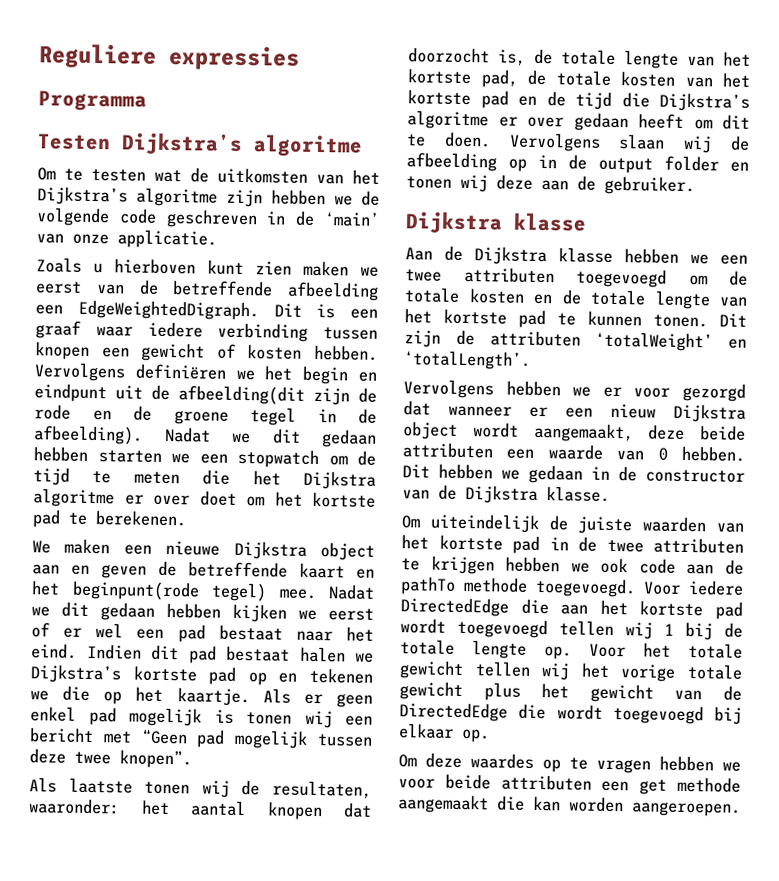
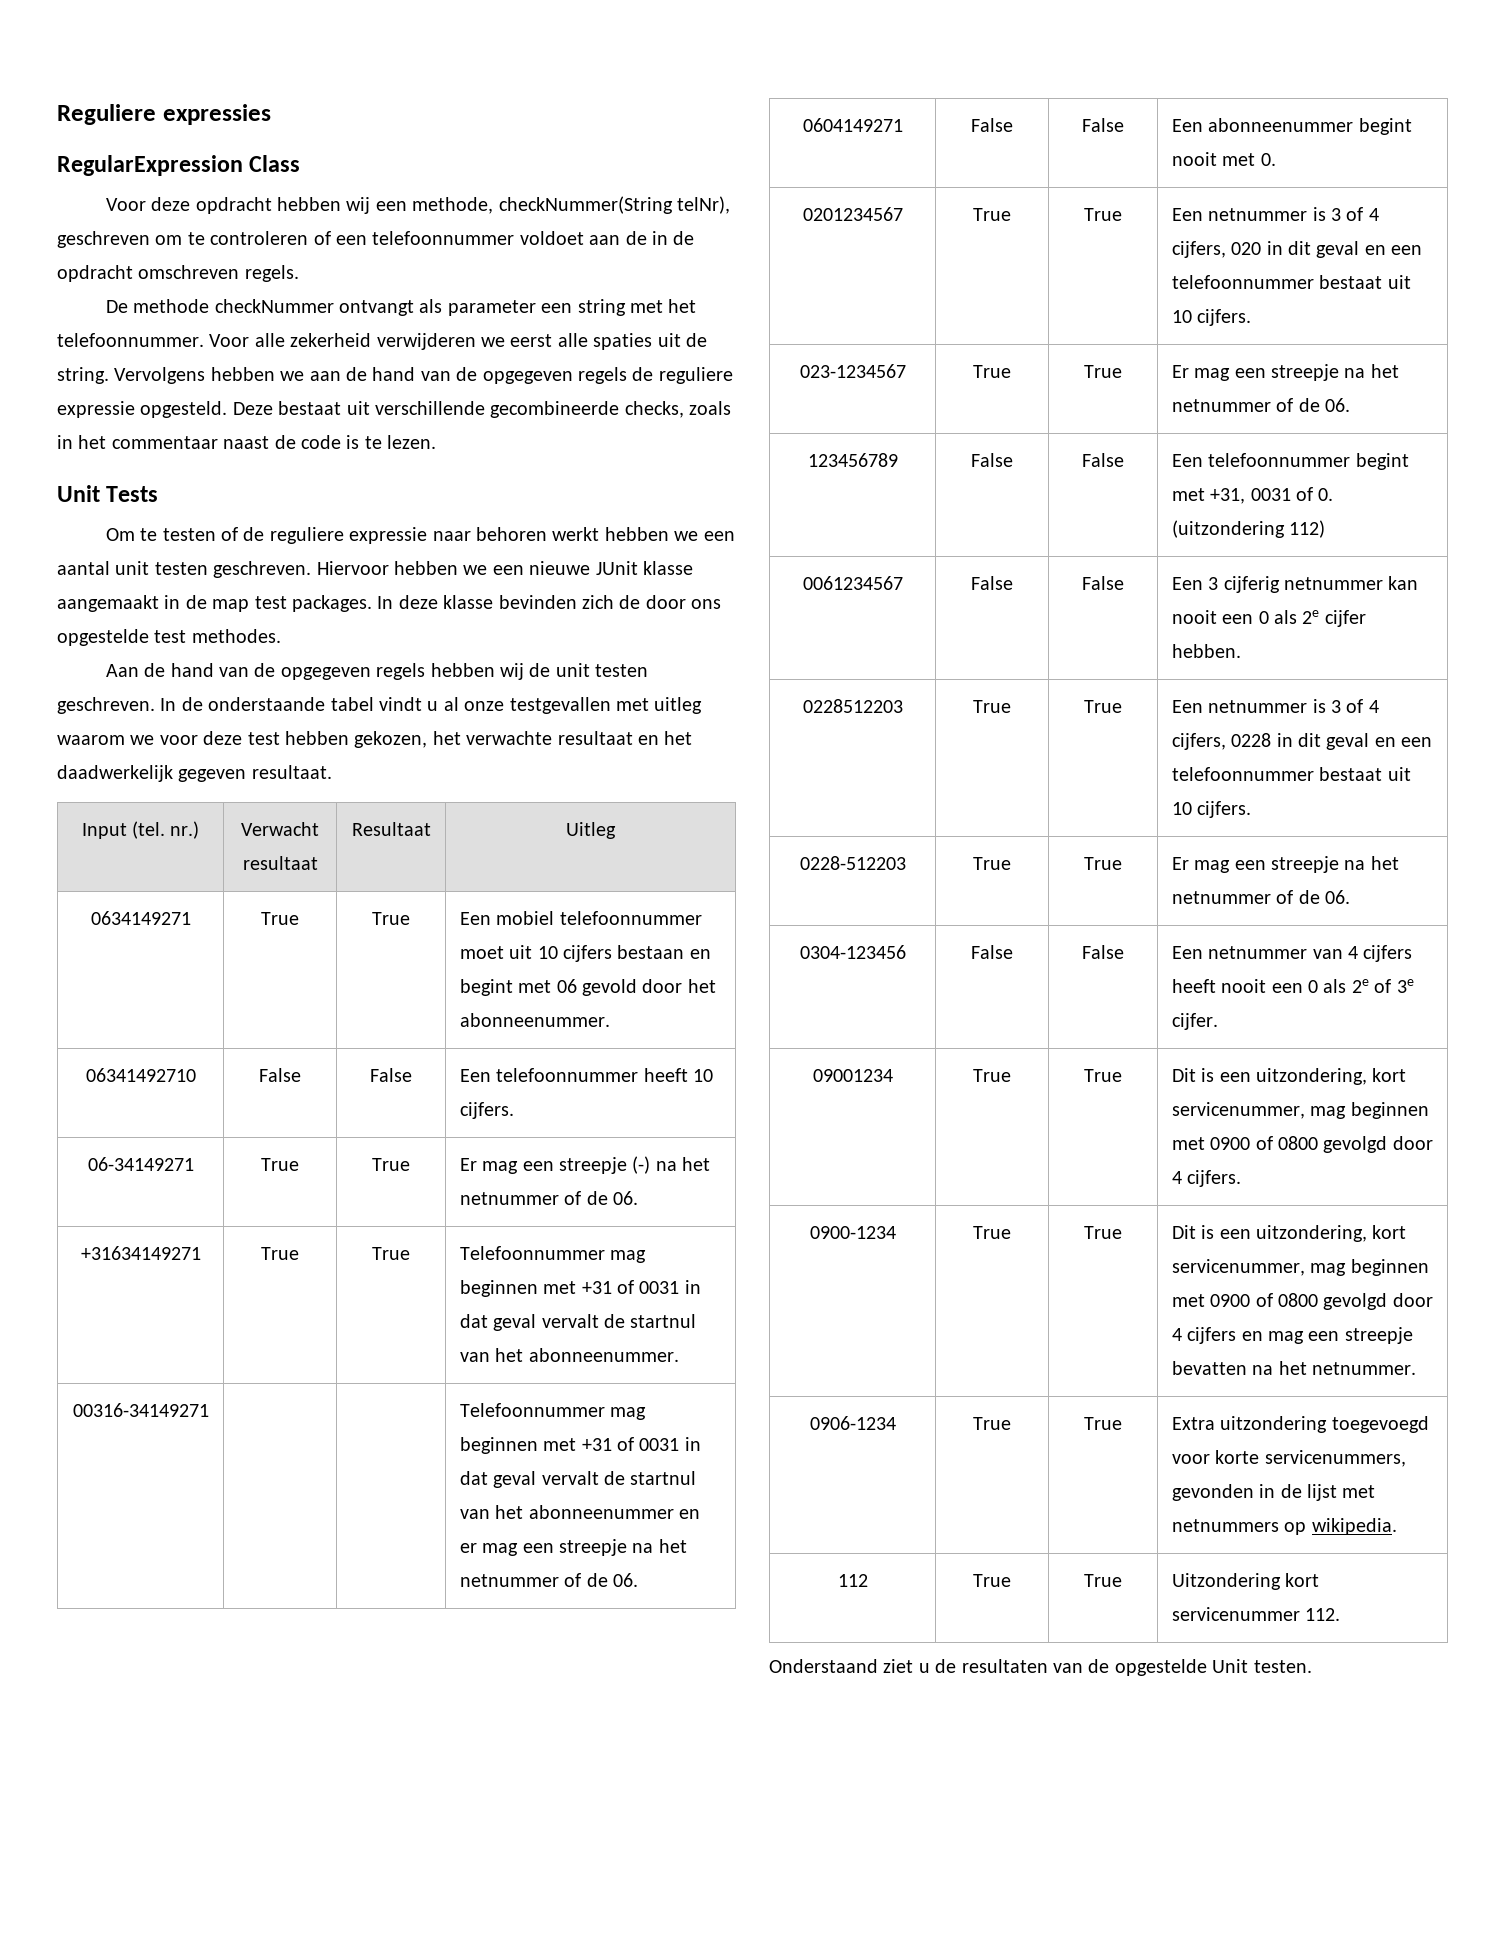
- Programma
- Testen Dijkstra’s algoritme
- Om te testen wat de uitkomsten van het Dijkstra’s algoritme zijn hebben we de volgende code geschreven in de ‘main’ van onze applicatie.
- Zoals u hierboven kunt zien maken we eerst van de betreffende afbeelding een EdgeWeightedDigraph. Dit is een graaf waar iedere verbinding tussen knopen een gewicht of kosten hebben. Vervolgens definiëren we het begin en eindpunt uit de afbeelding(dit zijn de rode en de groene tegel in de afbeelding). Nadat we dit gedaan hebben starten we een stopwatch om de tijd te meten die het Dijkstra algoritme er over doet om het kortste pad te berekenen.
- We maken een nieuwe Dijkstra object aan en geven de betreffende kaart en het beginpunt(rode tegel) mee. Nadat we dit gedaan hebben kijken we eerst of er wel een pad bestaat naar het eind. Indien dit pad bestaat halen we Dijkstra’s kortste pad op en tekenen we die op het kaartje. Als er geen enkel pad mogelijk is tonen wij een bericht met “Geen pad mogelijk tussen deze twee knopen”.
- Als laatste tonen wij de resultaten, waaronder: het aantal knopen dat doorzocht is, de totale lengte van het kortste pad, de totale kosten van het kortste pad en de tijd die Dijkstra’s algoritme er over gedaan heeft om dit te doen. Vervolgens slaan wij de afbeelding op in de output folder en tonen wij deze aan de gebruiker.
- Dijkstra klasse
- Aan de Dijkstra klasse hebben we een twee attributen toegevoegd om de totale kosten en de totale lengte van het kortste pad te kunnen tonen. Dit zijn de attributen ‘totalWeight’ en ‘totalLength’.
- Vervolgens hebben we er voor gezorgd dat wanneer er een nieuw Dijkstra object wordt aangemaakt, deze beide attributen een waarde van 0 hebben. Dit hebben we gedaan in de constructor van de Dijkstra klasse.
- Om uiteindelijk de juiste waarden van het kortste pad in de twee attributen te krijgen hebben we ook code aan de pathTo methode toegevoegd. Voor iedere DirectedEdge die aan het kortste pad wordt toegevoegd tellen wij 1 bij de totale lengte op. Voor het totale gewicht tellen wij het vorige totale gewicht plus het gewicht van de DirectedEdge die wordt toegevoegd bij elkaar op.
- Om deze waardes op te vragen hebben we voor beide attributen een get methode aangemaakt die kan worden aangeroepen.
+ RegularExpression Class
+ Voor deze opdracht hebben wij een methode, checkNummer(String telNr), geschreven om te controleren of een telefoonnummer voldoet aan de in de opdracht omschreven regels.
+ De methode checkNummer ontvangt als parameter een string met het telefoonnummer. Voor alle zekerheid verwijderen we eerst alle spaties uit de string. Vervolgens hebben we aan de hand van de opgegeven regels de reguliere expressie opgesteld. Deze bestaat uit verschillende gecombineerde checks, zoals in het commentaar naast de code is te lezen.
+ Unit Tests
+ Om te testen of de reguliere expressie naar behoren werkt hebben we een aantal unit testen geschreven. Hiervoor hebben we een nieuwe JUnit klasse aangemaakt in de map test packages. In deze klasse bevinden zich de door ons opgestelde test methodes.
+ Aan de hand van de opgegeven regels hebben wij de unit testen geschreven. In de onderstaande tabel vindt u al onze testgevallen met uitleg waarom we voor deze test hebben gekozen, het verwachte resultaat en het daadwerkelijk gegeven resultaat.
+ Input (tel. nr.) | Verwacht resultaat | Resultaat | Uitleg
+ 0634149271 | True | True | Een mobiel telefoonnummer moet uit 10 cijfers bestaan en begint met 06 gevold door het abonneenummer.
+ 06341492710 | False | False | Een telefoonnummer heeft 10 cijfers.
+ 06-34149271 | True | True | Er mag een streepje (-) na het netnummer of de 06.
+ +31634149271 | True | True | Telefoonnummer mag beginnen met +31 of 0031 in dat geval vervalt de startnul van het abonneenummer.
+ 00316-34149271 | | | Telefoonnummer mag beginnen met +31 of 0031 in dat geval vervalt de startnul van het abonneenummer en er mag een streepje na het netnummer of de 06.
+ 0604149271 | False | False | Een abonneenummer begint nooit met 0.
+ 0201234567 | True | True | Een netnummer is 3 of 4 cijfers, 020 in dit geval en een telefoonnummer bestaat uit 10 cijfers.
+ 023-1234567 | True | True | Er mag een streepje na het netnummer of de 06.
+ 123456789 | False | False | Een telefoonnummer begint met +31, 0031 of 0. (uitzondering 112)
+ 0061234567 | False | False | Een 3 cijferig netnummer kan nooit een 0 als 2e cijfer hebben.
+ 0228512203 | True | True | Een netnummer is 3 of 4 cijfers, 0228 in dit geval en een telefoonnummer bestaat uit 10 cijfers.
+ 0228-512203 | True | True | Er mag een streepje na het netnummer of de 06.
+ 0304-123456 | False | False | Een netnummer van 4 cijfers heeft nooit een 0 als 2e of 3e cijfer.
+ 09001234 | True | True | Dit is een uitzondering, kort servicenummer, mag beginnen met 0900 of 0800 gevolgd door 4 cijfers.
+ 0900-1234 | True | True | Dit is een uitzondering, kort servicenummer, mag beginnen met 0900 of 0800 gevolgd door 4 cijfers en mag een streepje bevatten na het netnummer.
+ 0906-1234 | True | True | Extra uitzondering toegevoegd voor korte servicenummers, gevonden in de lijst met netnummers op wikipedia.
+ 112 | True | True | Uitzondering kort servicenummer 112.
+ Onderstaand ziet u de resultaten van de opgestelde Unit testen.

